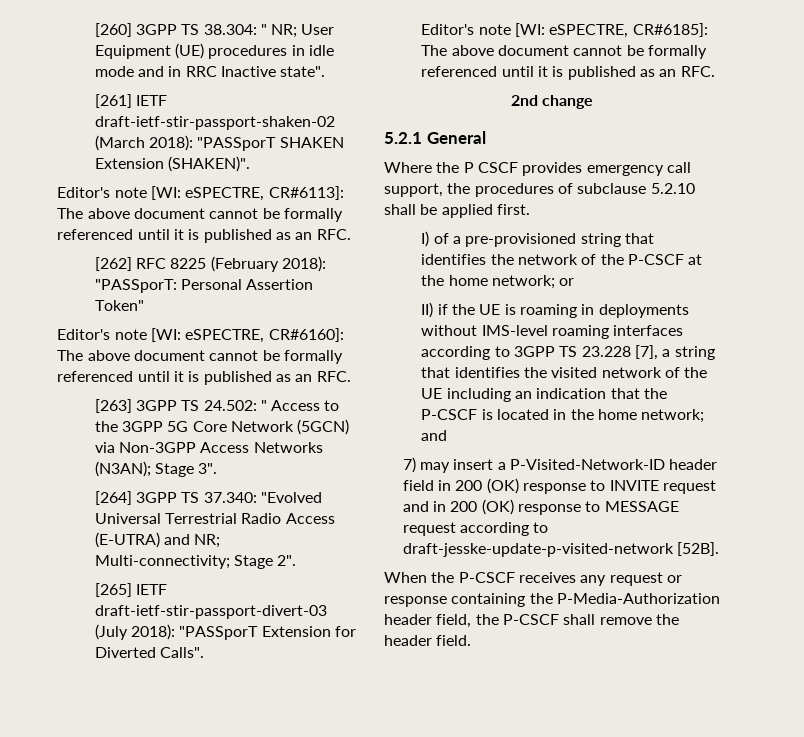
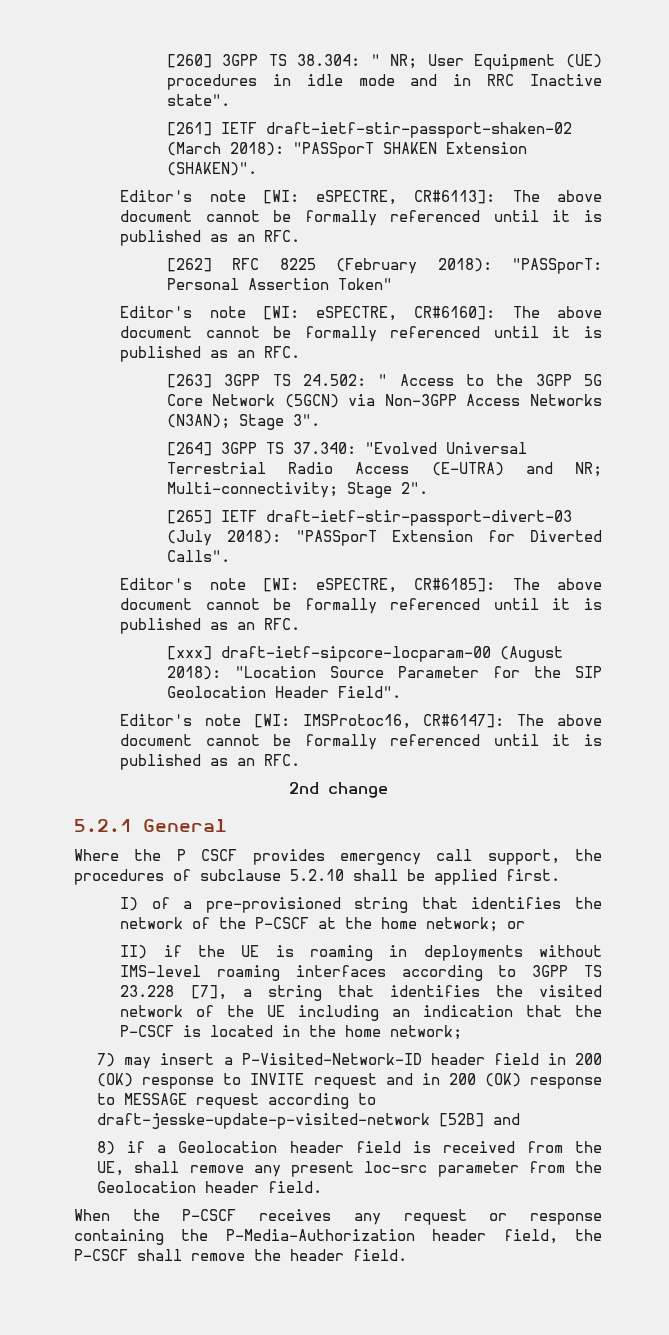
+ [xxx] draft-ietf-sipcore-locparam-00 (August 2018): "Location Source Parameter for the SIP Geolocation Header Field".
+ Editor's note [WI: IMSProtoc16, CR#6147]: The above document cannot be formally referenced until it is published as an RFC.
- II) if the UE is roaming in deployments without IMS-level roaming interfaces according to 3GPP TS 23.228 [7], a string that identifies the visited network of the UE including an indication that the P-CSCF is located in the home network; and
+ II) if the UE is roaming in deployments without IMS-level roaming interfaces according to 3GPP TS 23.228 [7], a string that identifies the visited network of the UE including an indication that the P-CSCF is located in the home network;
- 7) may insert a P-Visited-Network-ID header field in 200 (OK) response to INVITE request and in 200 (OK) response to MESSAGE request according to draft-jesske-update-p-visited-network [52B].
+ 7) may insert a P-Visited-Network-ID header field in 200 (OK) response to INVITE request and in 200 (OK) response to MESSAGE request according to draft-jesske-update-p-visited-network [52B] and
+ 8) if a Geolocation header field is received from the UE, shall remove any present loc-src parameter from the Geolocation header field.

